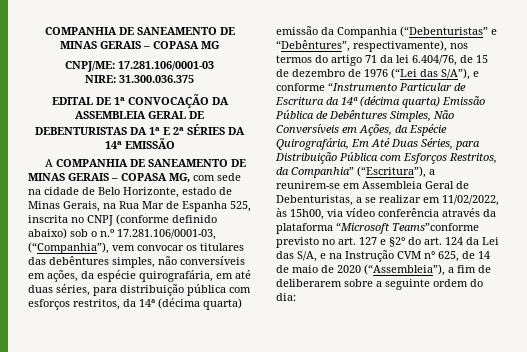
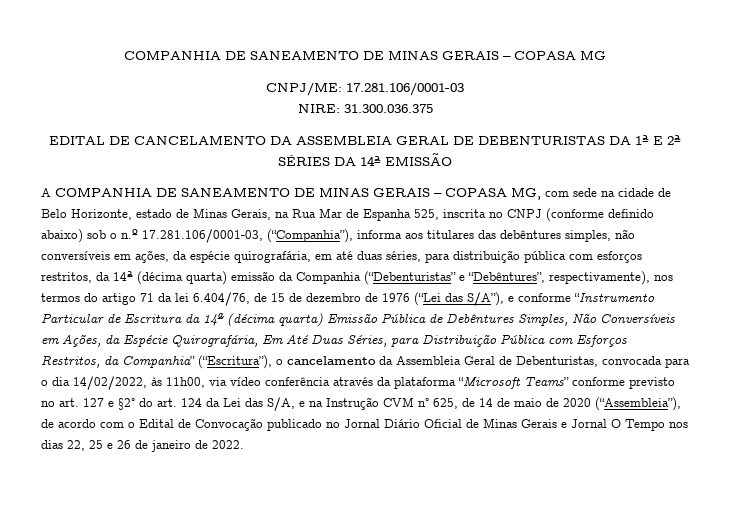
- EDITAL DE 1ª CONVOCAÇÃO DA ASSEMBLEIA GERAL DE DEBENTURISTAS DA 1ª E 2ª SÉRIES DA 14ª EMISSÃO
+ EDITAL DE CANCELAMENTO DA ASSEMBLEIA GERAL DE DEBENTURISTAS DA 1ª E 2ª SÉRIES DA 14ª EMISSÃO
- A COMPANHIA DE SANEAMENTO DE MINAS GERAIS – COPASA MG, com sede na cidade de Belo Horizonte, estado de Minas Gerais, na Rua Mar de Espanha 525, inscrita no CNPJ (conforme definido abaixo) sob o n.º 17.281.106/0001-03, (“Companhia”), vem convocar os titulares das debêntures simples, não conversíveis em ações, da espécie quirografária, em até duas séries, para distribuição pública com esforços restritos, da 14ª (décima quarta) emissão da Companhia (“Debenturistas” e “Debêntures”, respectivamente), nos termos do artigo 71 da lei 6.404/76, de 15 de dezembro de 1976 (“Lei das S/A”), e conforme “Instrumento Particular de Escritura da 14ª (décima quarta) Emissão Pública de Debêntures Simples, Não Conversíveis em Ações, da Espécie Quirografária, Em Até Duas Séries, para Distribuição Pública com Esforços Restritos, da Companhia” (“Escritura”), a reunirem-se em Assembleia Geral de Debenturistas, a se realizar em 11/02/2022, às 15h00, via vídeo conferência através da plataforma “Microsoft Teams”conforme previsto no art. 127 e §2° do art. 124 da Lei das S/A, e na Instrução CVM n° 625, de 14 de maio de 2020 (“Assembleia”), a fim de deliberarem sobre a seguinte ordem do dia:
+ A COMPANHIA DE SANEAMENTO DE MINAS GERAIS – COPASA MG, com sede na cidade de Belo Horizonte, estado de Minas Gerais, na Rua Mar de Espanha 525, inscrita no CNPJ (conforme definido abaixo) sob o n.º 17.281.106/0001-03, (“Companhia”), informa aos titulares das debêntures simples, não conversíveis em ações, da espécie quirografária, em até duas séries, para distribuição pública com esforços restritos, da 14ª (décima quarta) emissão da Companhia (“Debenturistas” e “Debêntures”, respectivamente), nos termos do artigo 71 da lei 6.404/76, de 15 de dezembro de 1976 (“Lei das S/A”), e conforme “Instrumento Particular de Escritura da 14ª (décima quarta) Emissão Pública de Debêntures Simples, Não Conversíveis em Ações, da Espécie Quirografária, Em Até Duas Séries, para Distribuição Pública com Esforços Restritos, da Companhia” (“Escritura”), o cancelamento da Assembleia Geral de Debenturistas, convocada para o dia 14/02/2022, às 11h00, via vídeo conferência através da plataforma “Microsoft Teams” conforme previsto no art. 127 e §2° do art. 124 da Lei das S/A, e na Instrução CVM n° 625, de 14 de maio de 2020 (“Assembleia”), de acordo com o Edital de Convocação publicado no Jornal Diário Oficial de Minas Gerais e Jornal O Tempo nos dias 22, 25 e 26 de janeiro de 2022.

